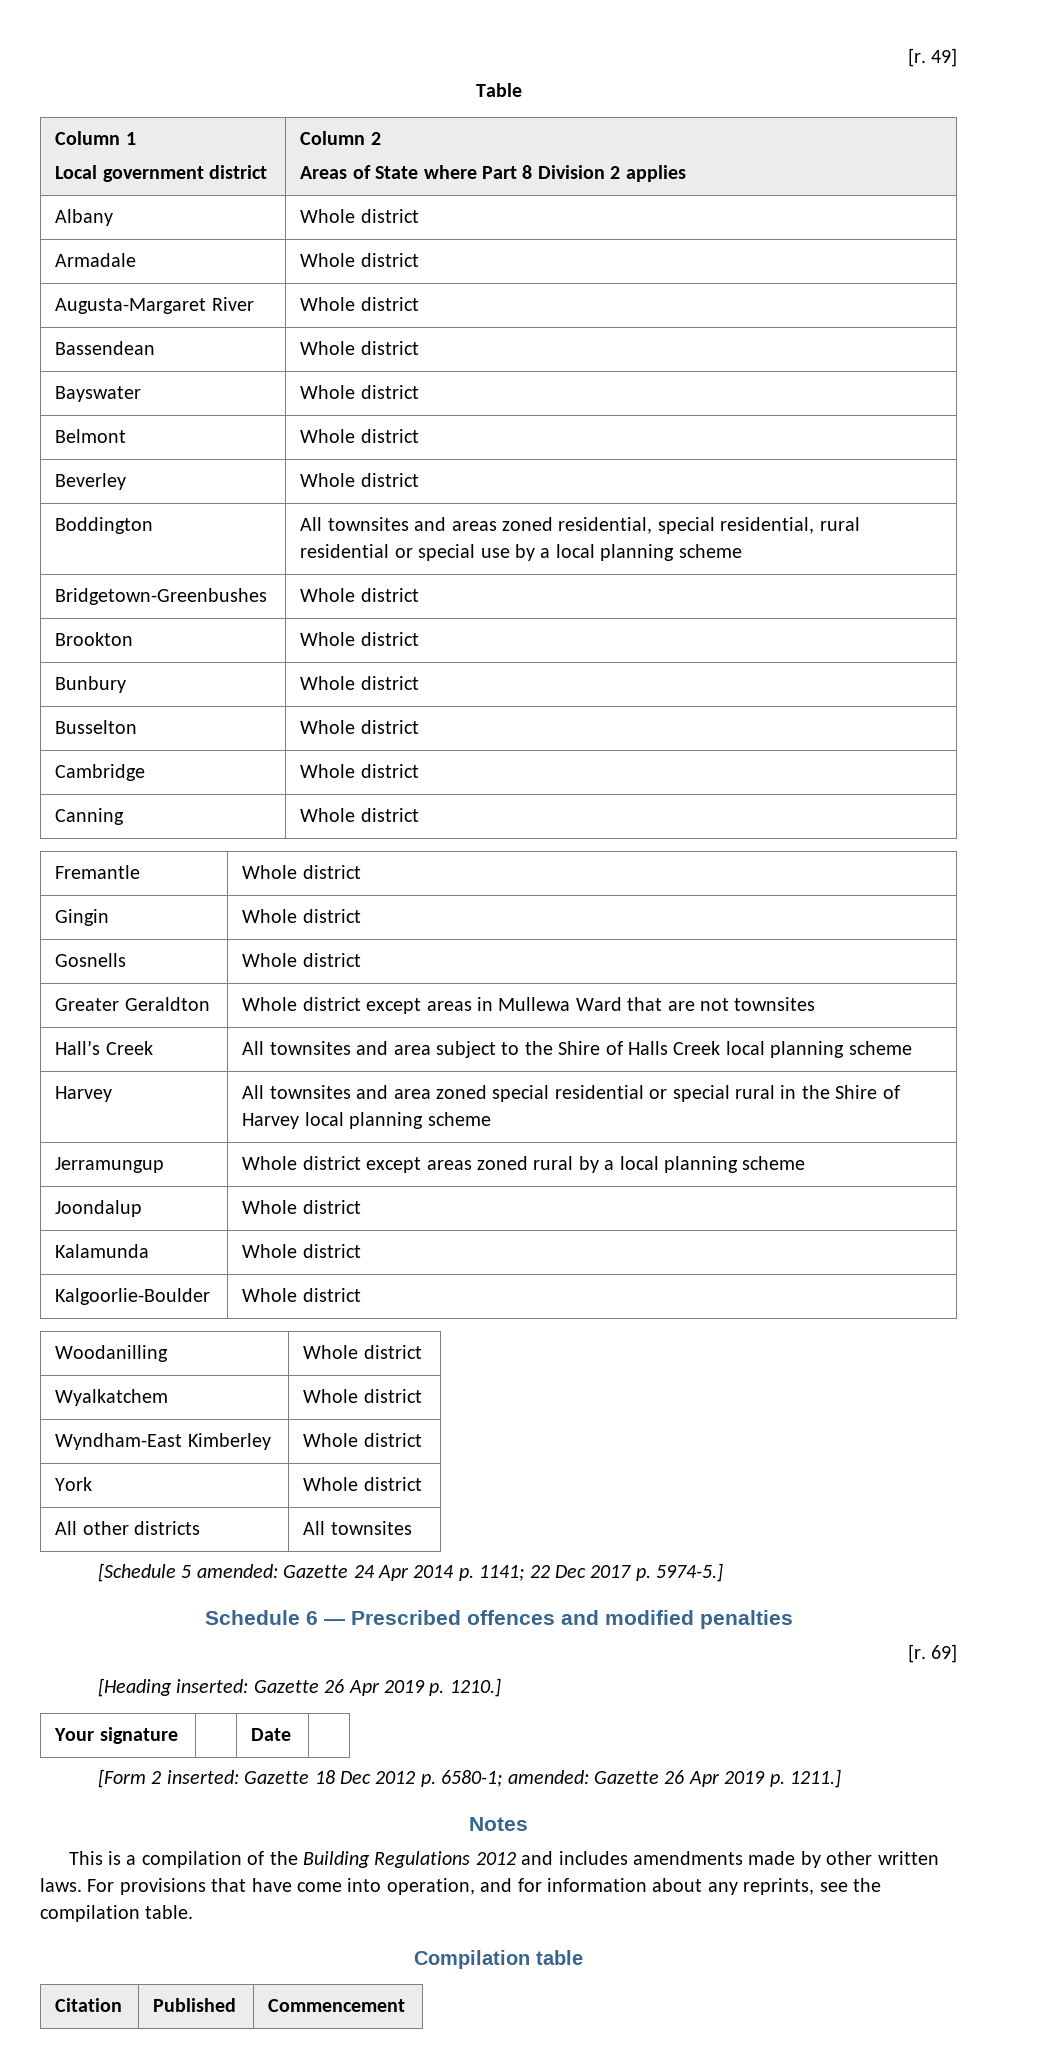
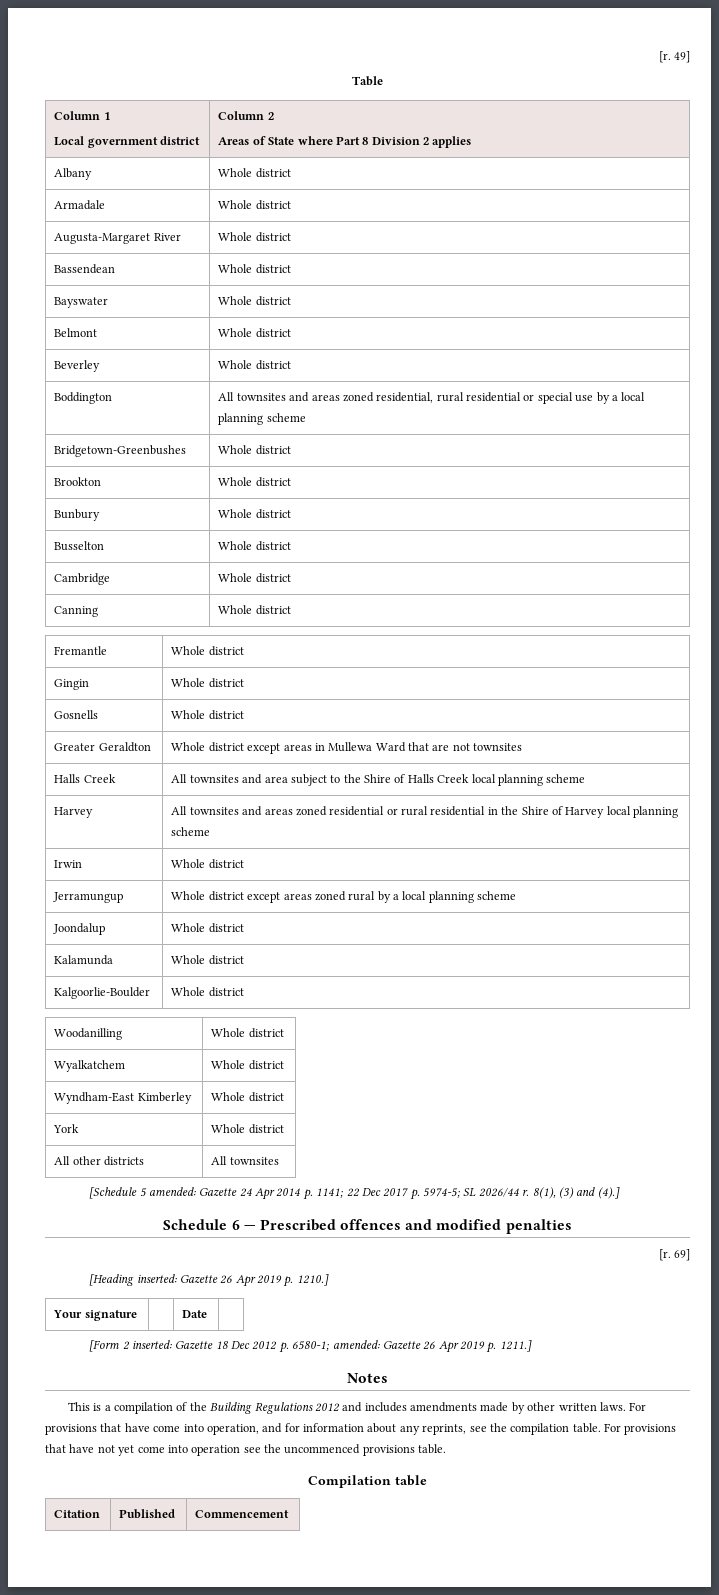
- Boddington | All townsites and areas zoned residential, special residential, rural residential or special use by a local planning scheme
+ Boddington | All townsites and areas zoned residential, rural residential or special use by a local planning scheme
- Hall’s Creek | All townsites and area subject to the Shire of Halls Creek local planning scheme
+ Halls Creek | All townsites and area subject to the Shire of Halls Creek local planning scheme
- Harvey | All townsites and area zoned special residential or special rural in the Shire of Harvey local planning scheme
+ Harvey | All townsites and areas zoned residential or rural residential in the Shire of Harvey local planning scheme
+ Irwin | Whole district
- [Schedule 5 amended: Gazette 24 Apr 2014 p. 1141; 22 Dec 2017 p. 5974-5.]
+ [Schedule 5 amended: Gazette 24 Apr 2014 p. 1141; 22 Dec 2017 p. 5974-5; SL 2026/44 r. 8(1), (3) and (4).]
+ For provisions that have not yet come into operation see the uncommenced provisions table.

